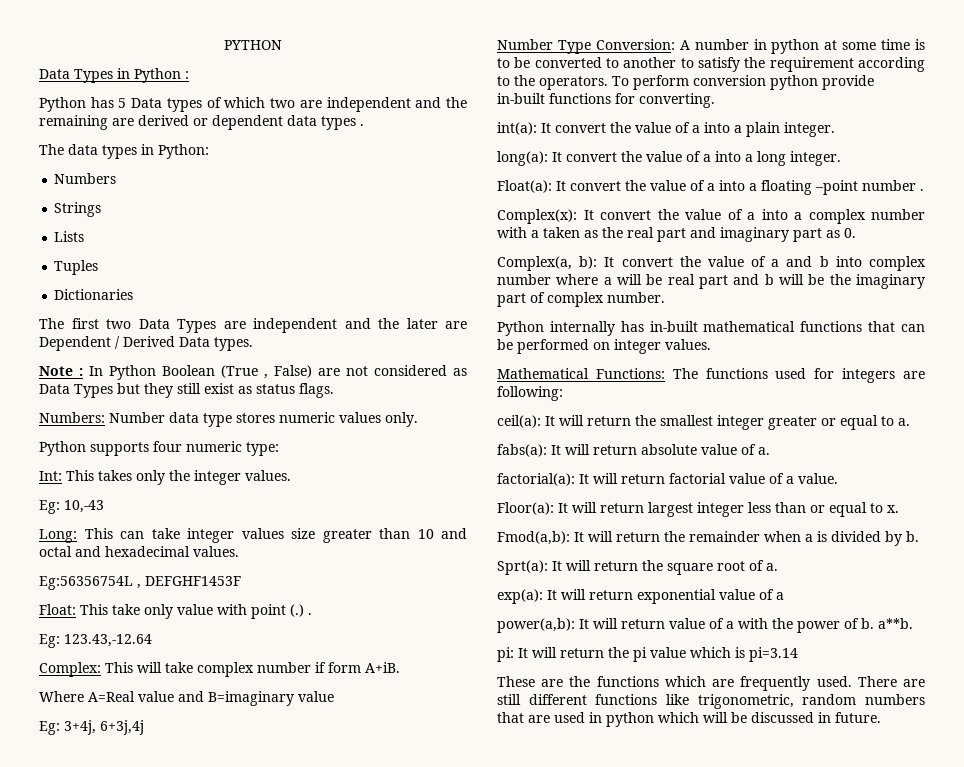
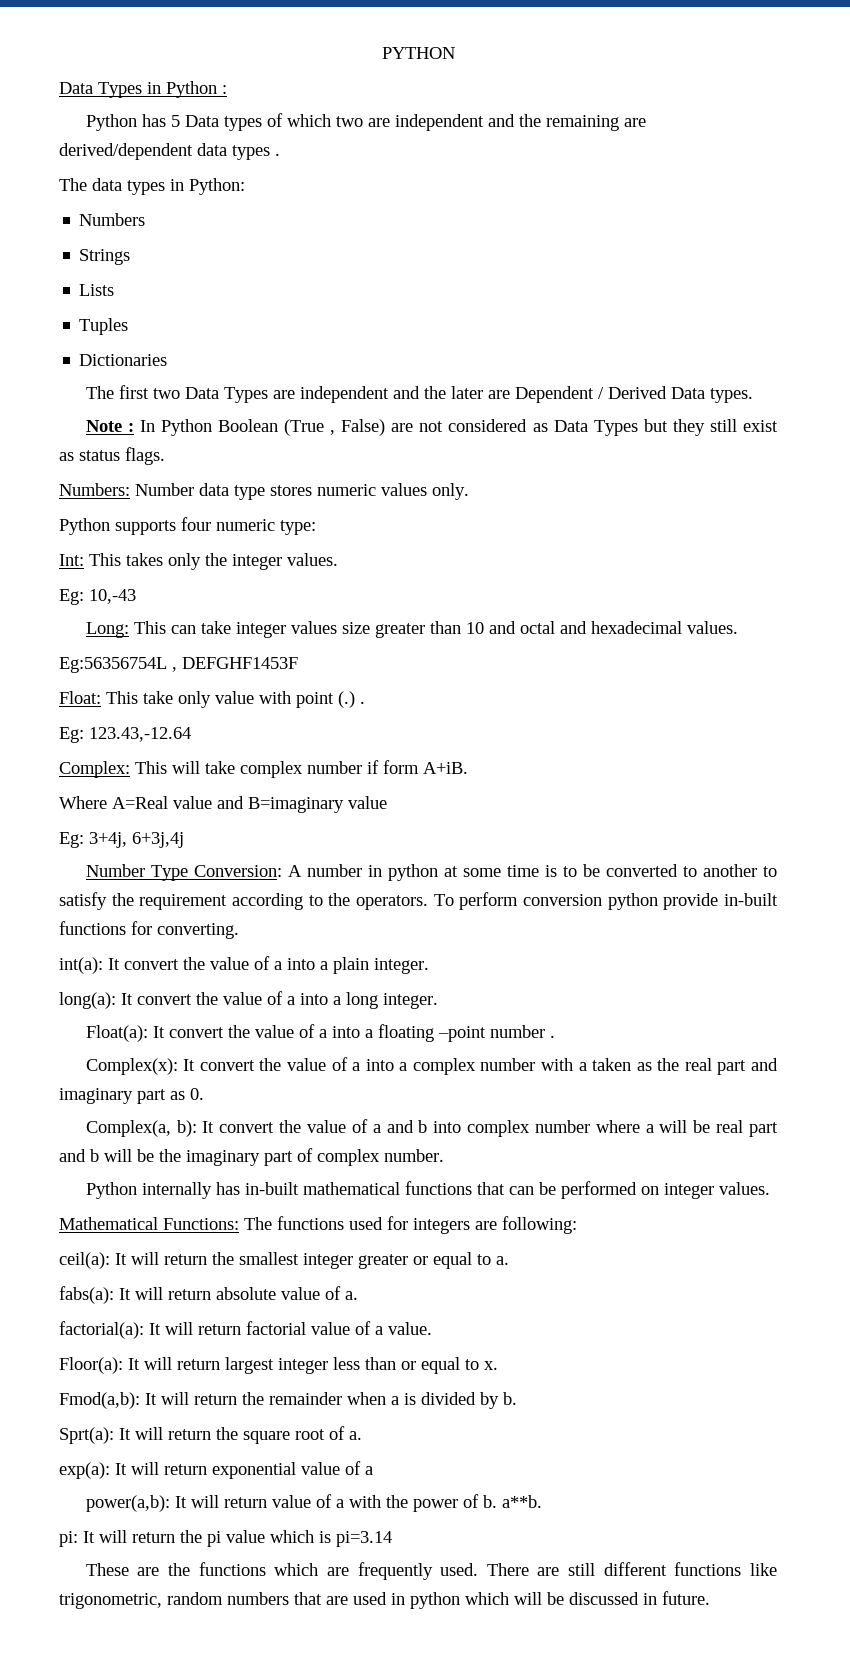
- Python has 5 Data types of which two are independent and the remaining are derived or dependent data types .
+ Python has 5 Data types of which two are independent and the remaining are derived/dependent data types .

